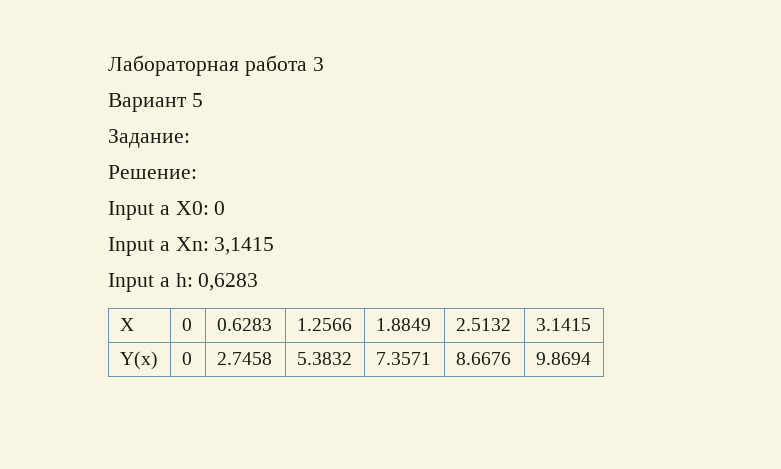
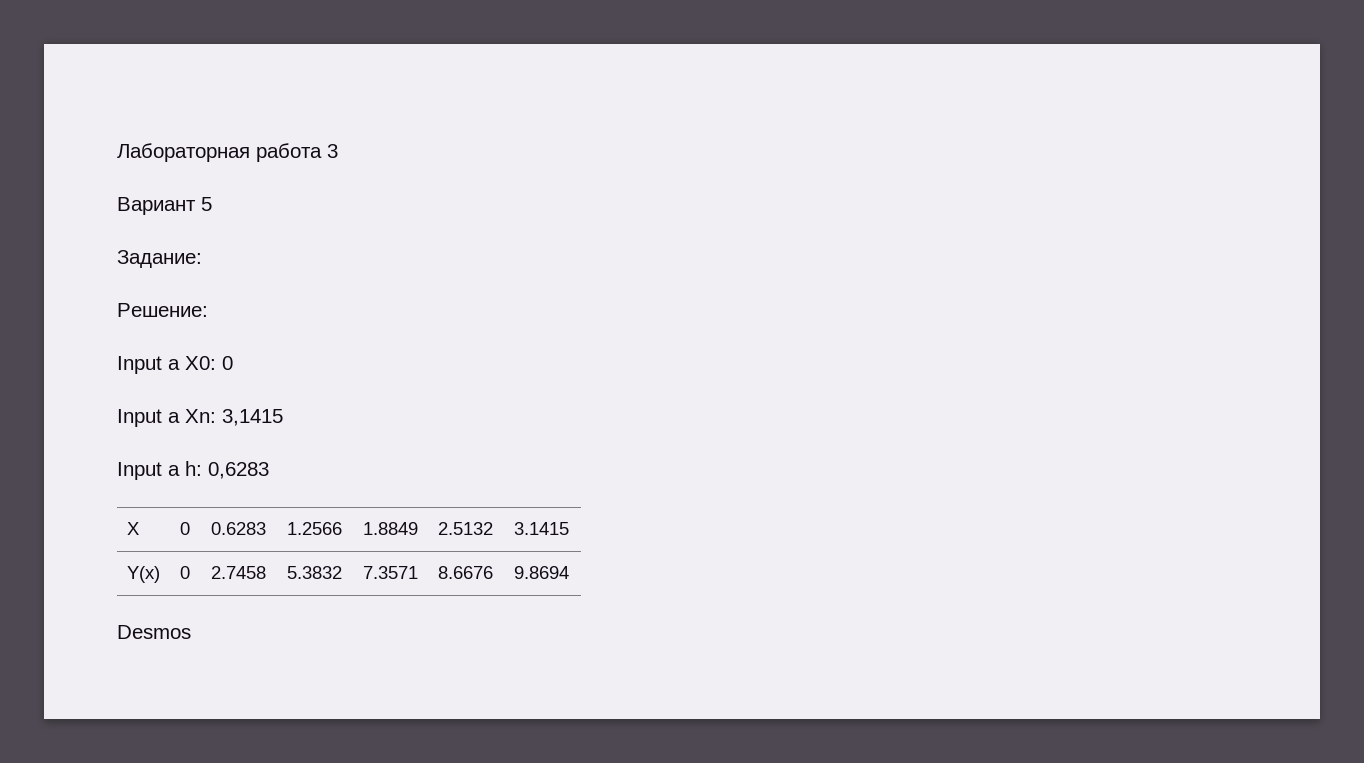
+ Desmos

